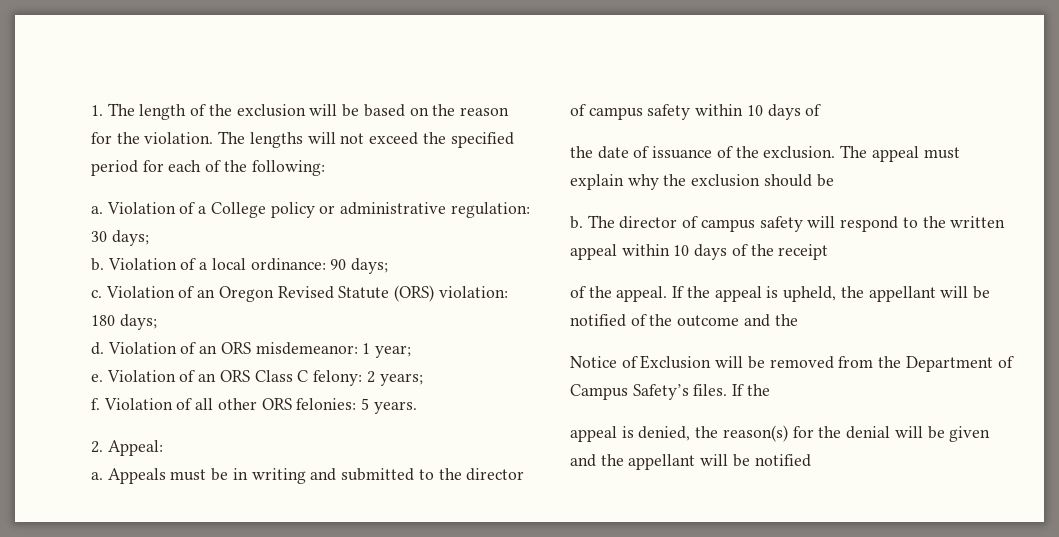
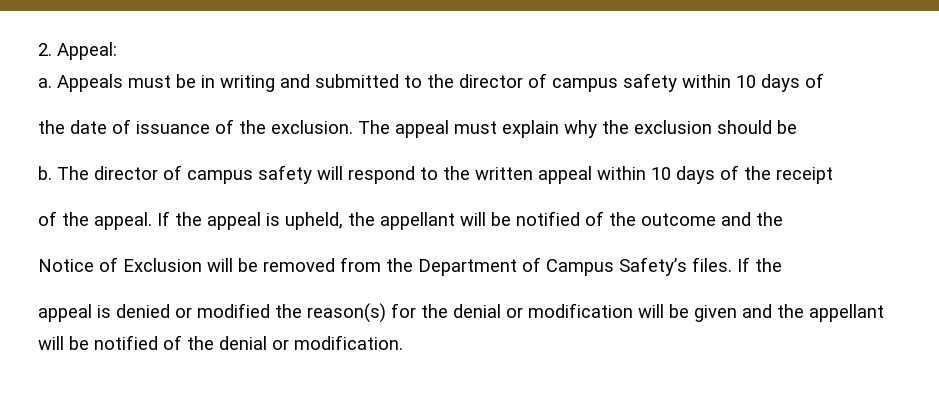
- 1. The length of the exclusion will be based on the reason for the violation. The lengths will not exceed the specified period for each of the following:
- a. Violation of a College policy or administrative regulation: 30 days;
- b. Violation of a local ordinance: 90 days;
- c. Violation of an Oregon Revised Statute (ORS) violation: 180 days;
- d. Violation of an ORS misdemeanor: 1 year;
- e. Violation of an ORS Class C felony: 2 years;
- f. Violation of all other ORS felonies: 5 years.
- appeal is denied, the reason(s) for the denial will be given and the appellant will be notified
+ appeal is denied or modified the reason(s) for the denial or modification will be given and the appellant will be notified of the denial or modification.

